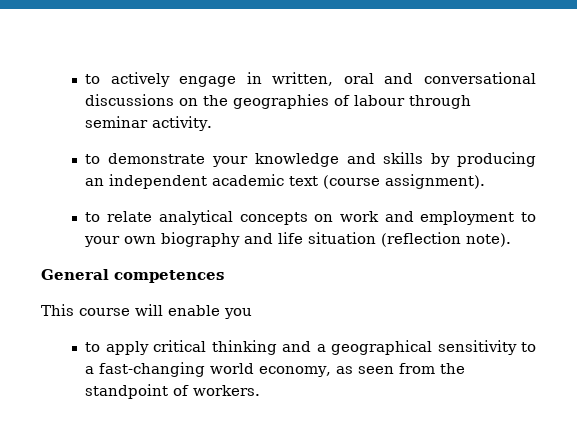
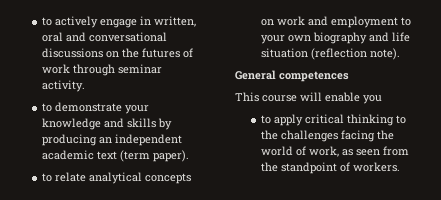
- to actively engage in written, oral and conversational discussions on the geographies of labour through seminar activity.
+ to actively engage in written, oral and conversational discussions on the futures of work through seminar activity.
- to demonstrate your knowledge and skills by producing an independent academic text (course assignment).
+ to demonstrate your knowledge and skills by producing an independent academic text (term paper).
- to apply critical thinking and a geographical sensitivity to a fast-changing world economy, as seen from the standpoint of workers.
+ to apply critical thinking to the challenges facing the world of work, as seen from the standpoint of workers.

